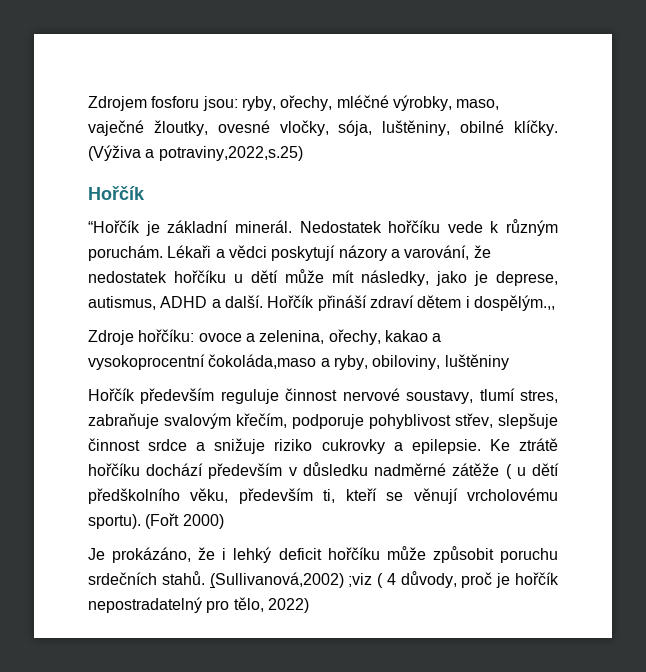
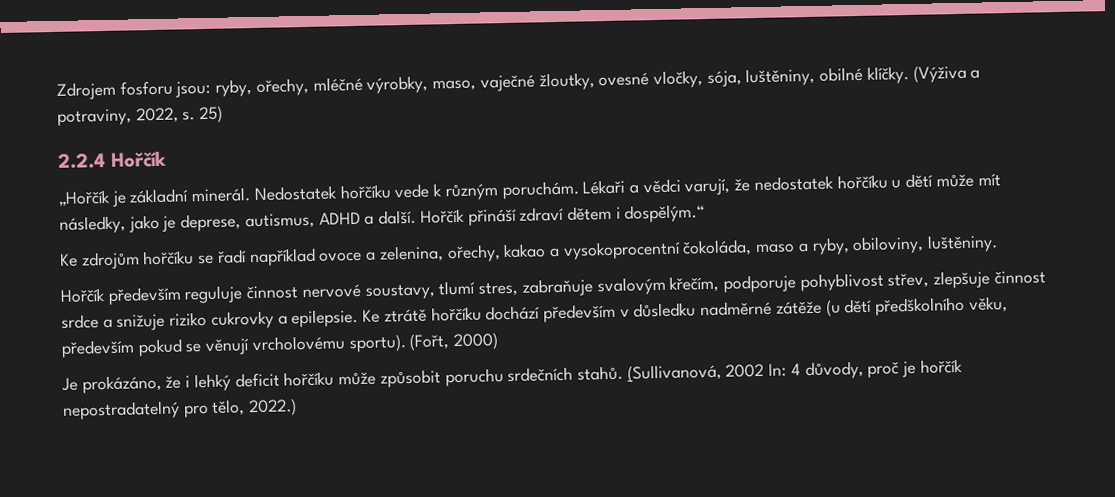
- (Výživa a potraviny,2022,s.25)
- Hořčík
+ (Výživa a potraviny, 2022, s. 25)
+ 2.2.4 Hořčík
- “Hořčík je základní minerál.
+ „Hořčík je základní minerál.
- Lékaři a vědci poskytují názory a varování, že nedostatek hořčíku u dětí může mít následky, jako je deprese, autismus, ADHD a další.
+ Lékaři a vědci varují, že nedostatek hořčíku u dětí může mít následky, jako je deprese, autismus, ADHD a další.
- Hořčík přináší zdraví dětem i dospělým.,,
- Zdroje hořčíku: ovoce a zelenina, ořechy, kakao a vysokoprocentní čokoláda,maso a ryby, obiloviny, luštěniny
+ Hořčík přináší zdraví dětem i dospělým.“
+ Ke zdrojům hořčíku se řadí například ovoce a zelenina, ořechy, kakao a vysokoprocentní čokoláda, maso a ryby, obiloviny, luštěniny.
- Hořčík především reguluje činnost nervové soustavy, tlumí stres, zabraňuje svalovým křečím, podporuje pohyblivost střev, slepšuje činnost srdce a snižuje riziko cukrovky a epilepsie.
+ Hořčík především reguluje činnost nervové soustavy, tlumí stres, zabraňuje svalovým křečím, podporuje pohyblivost střev, zlepšuje činnost srdce a snižuje riziko cukrovky a epilepsie.
- Ke ztrátě hořčíku dochází především v důsledku nadměrné zátěže ( u dětí předškolního věku, především ti, kteří se věnují vrcholovému sportu).
+ Ke ztrátě hořčíku dochází především v důsledku nadměrné zátěže (u dětí předškolního věku, především pokud se věnují vrcholovému sportu).
- (Fořt 2000)
+ (Fořt, 2000)
- (Sullivanová,2002) ;viz ( 4 důvody, proč je hořčík nepostradatelný pro tělo, 2022)
+ (Sullivanová, 2002 In: 4 důvody, proč je hořčík nepostradatelný pro tělo, 2022.)

